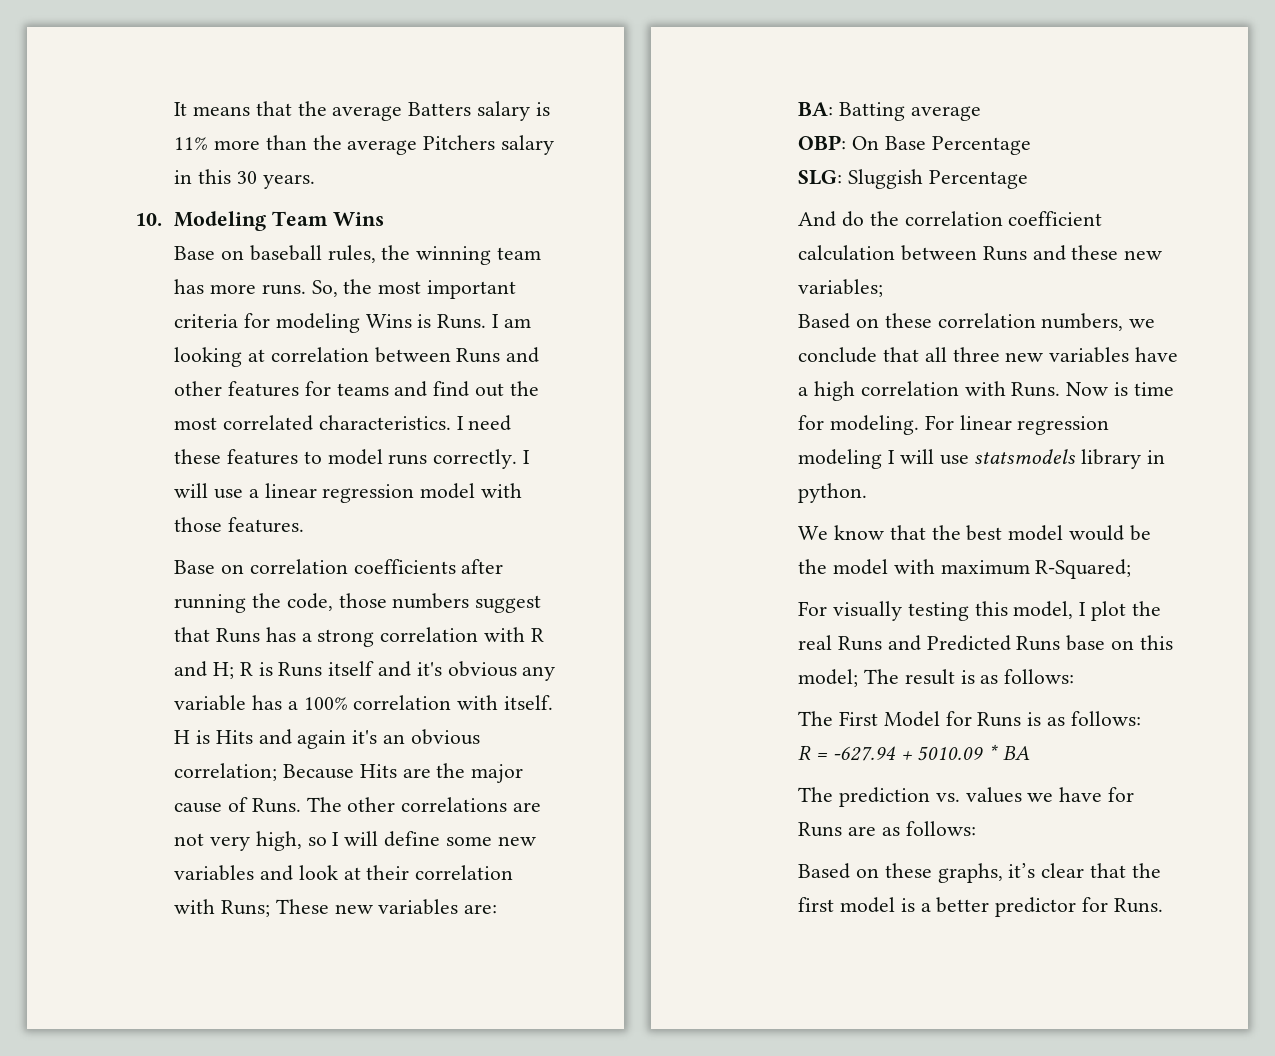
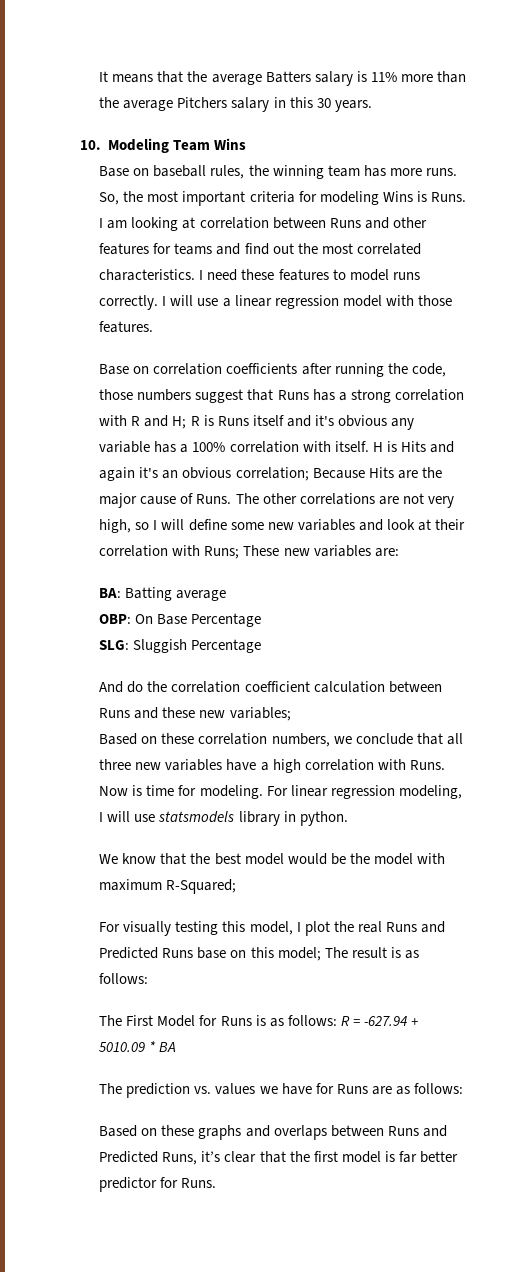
- For linear regression modeling I will use statsmodels library in python.
+ For linear regression modeling, I will use statsmodels library in python.
- The First Model for Runs is as follows:
- R = -627.94 + 5010.09 * BA
+ The First Model for Runs is as follows: R = -627.94 + 5010.09 * BA
- Based on these graphs, it’s clear that the first model is a better predictor for Runs.
+ Based on these graphs and overlaps between Runs and Predicted Runs, it’s clear that the first model is far better predictor for Runs.

